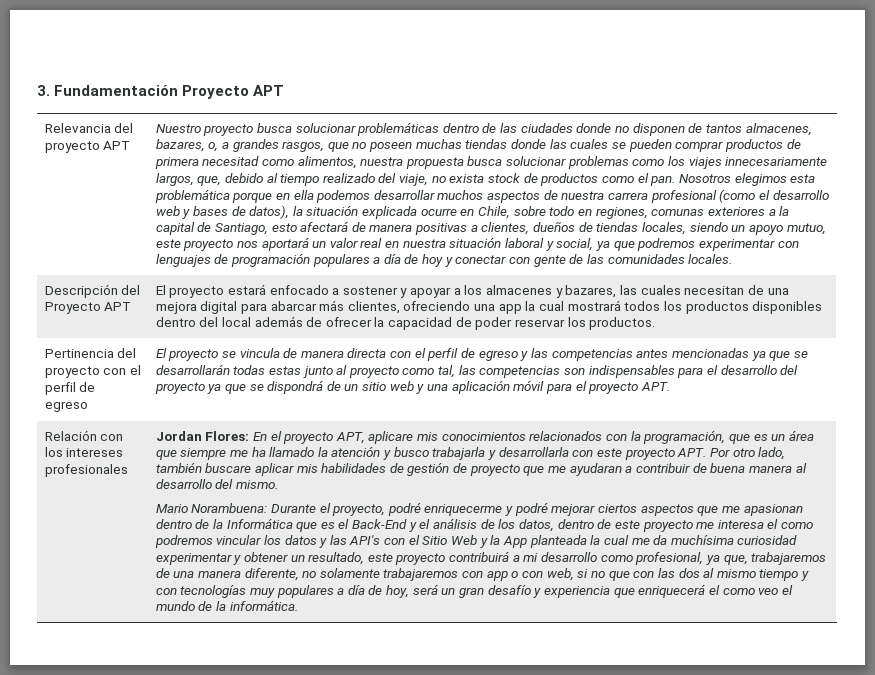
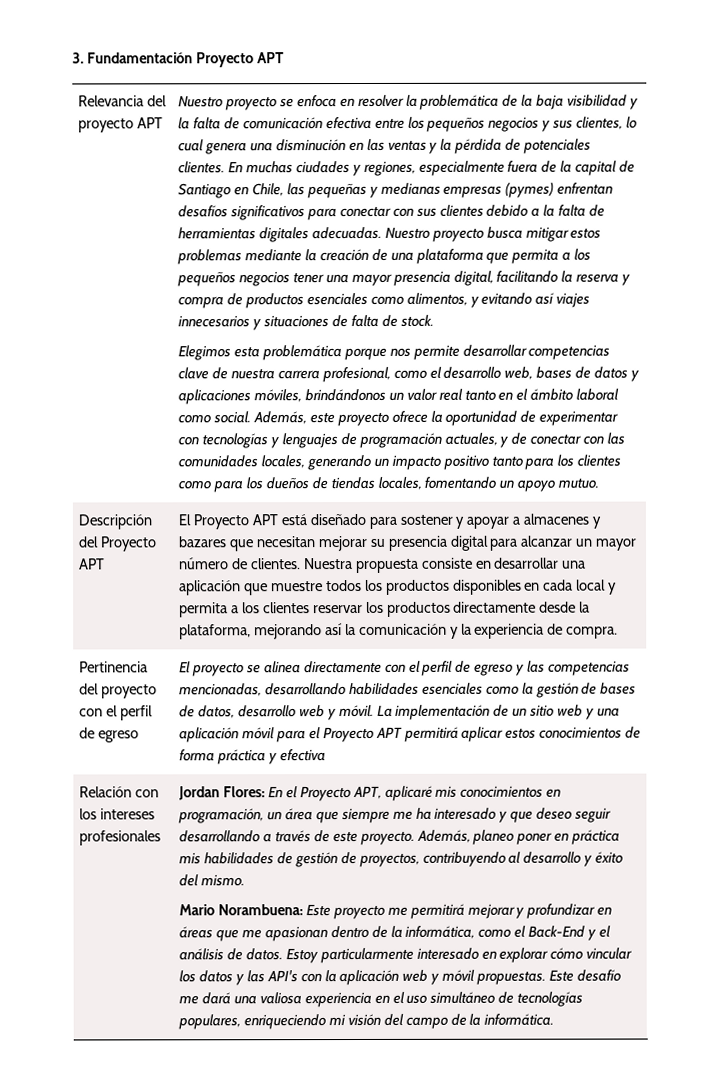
- Nuestro proyecto busca solucionar problemáticas dentro de las ciudades donde no disponen de tantos almacenes, bazares, o, a grandes rasgos, que no poseen muchas tiendas donde las cuales se pueden comprar productos de primera necesitad como alimentos, nuestra propuesta busca solucionar problemas como los viajes innecesariamente largos, que, debido al tiempo realizado del viaje, no exista stock de productos como el pan. Nosotros elegimos esta problemática porque en ella podemos desarrollar muchos aspectos de nuestra carrera profesional (como el desarrollo web y bases de datos), la situación explicada ocurre en Chile, sobre todo en regiones, comunas exteriores a la capital de Santiago, esto afectará de manera positivas a clientes, dueños de tiendas locales, siendo un apoyo mutuo, este proyecto nos aportará un valor real en nuestra situación laboral y social, ya que podremos experimentar con lenguajes de programación populares a día de hoy y conectar con gente de las comunidades locales.
+ Nuestro proyecto se enfoca en resolver la problemática de la baja visibilidad y la falta de comunicación efectiva entre los pequeños negocios y sus clientes, lo cual genera una disminución en las ventas y la pérdida de potenciales clientes. En muchas ciudades y regiones, especialmente fuera de la capital de Santiago en Chile, las pequeñas y medianas empresas (pymes) enfrentan desafíos significativos para conectar con sus clientes debido a la falta de herramientas digitales adecuadas. Nuestro proyecto busca mitigar estos problemas mediante la creación de una plataforma que permita a los pequeños negocios tener una mayor presencia digital, facilitando la reserva y compra de productos esenciales como alimentos, y evitando así viajes innecesarios y situaciones de falta de stock.
+ Elegimos esta problemática porque nos permite desarrollar competencias clave de nuestra carrera profesional, como el desarrollo web, bases de datos y aplicaciones móviles, brindándonos un valor real tanto en el ámbito laboral como social. Además, este proyecto ofrece la oportunidad de experimentar con tecnologías y lenguajes de programación actuales, y de conectar con las comunidades locales, generando un impacto positivo tanto para los clientes como para los dueños de tiendas locales, fomentando un apoyo mutuo.
- El proyecto estará enfocado a sostener y apoyar a los almacenes y bazares, las cuales necesitan de una mejora digital para abarcar más clientes, ofreciendo una app la cual mostrará todos los productos disponibles dentro del local además de ofrecer la capacidad de poder reservar los productos.
+ El Proyecto APT está diseñado para sostener y apoyar a almacenes y bazares que necesitan mejorar su presencia digital para alcanzar un mayor número de clientes. Nuestra propuesta consiste en desarrollar una aplicación que muestre todos los productos disponibles en cada local y permita a los clientes reservar los productos directamente desde la plataforma, mejorando así la comunicación y la experiencia de compra.
- El proyecto se vincula de manera directa con el perfil de egreso y las competencias antes mencionadas ya que se desarrollarán todas estas junto al proyecto como tal, las competencias son indispensables para el desarrollo del proyecto ya que se dispondrá de un sitio web y una aplicación móvil para el proyecto APT.
+ El proyecto se alinea directamente con el perfil de egreso y las competencias mencionadas, desarrollando habilidades esenciales como la gestión de bases de datos, desarrollo web y móvil. La implementación de un sitio web y una aplicación móvil para el Proyecto APT permitirá aplicar estos conocimientos de forma práctica y efectiva
- Jordan Flores: En el proyecto APT, aplicare mis conocimientos relacionados con la programación, que es un área que siempre me ha llamado la atención y busco trabajarla y desarrollarla con este proyecto APT. Por otro lado, también buscare aplicar mis habilidades de gestión de proyecto que me ayudaran a contribuir de buena manera al desarrollo del mismo.
- Mario Norambuena: Durante el proyecto, podré enriquecerme y podré mejorar ciertos aspectos que me apasionan dentro de la Informática que es el Back-End y el análisis de los datos, dentro de este proyecto me interesa el como podremos vincular los datos y las API's con el Sitio Web y la App planteada la cual me da muchísima curiosidad experimentar y obtener un resultado, este proyecto contribuirá a mi desarrollo como profesional, ya que, trabajaremos de una manera diferente, no solamente trabajaremos con app o con web, si no que con las dos al mismo tiempo y con tecnologías muy populares a día de hoy, será un gran desafío y experiencia que enriquecerá el como veo el mundo de la informática.
+ Jordan Flores: En el Proyecto APT, aplicaré mis conocimientos en programación, un área que siempre me ha interesado y que deseo seguir desarrollando a través de este proyecto. Además, planeo poner en práctica mis habilidades de gestión de proyectos, contribuyendo al desarrollo y éxito del mismo.
+ Mario Norambuena: Este proyecto me permitirá mejorar y profundizar en áreas que me apasionan dentro de la informática, como el Back-End y el análisis de datos. Estoy particularmente interesado en explorar cómo vincular los datos y las API's con la aplicación web y móvil propuestas. Este desafío me dará una valiosa experiencia en el uso simultáneo de tecnologías populares, enriqueciendo mi visión del campo de la informática.

